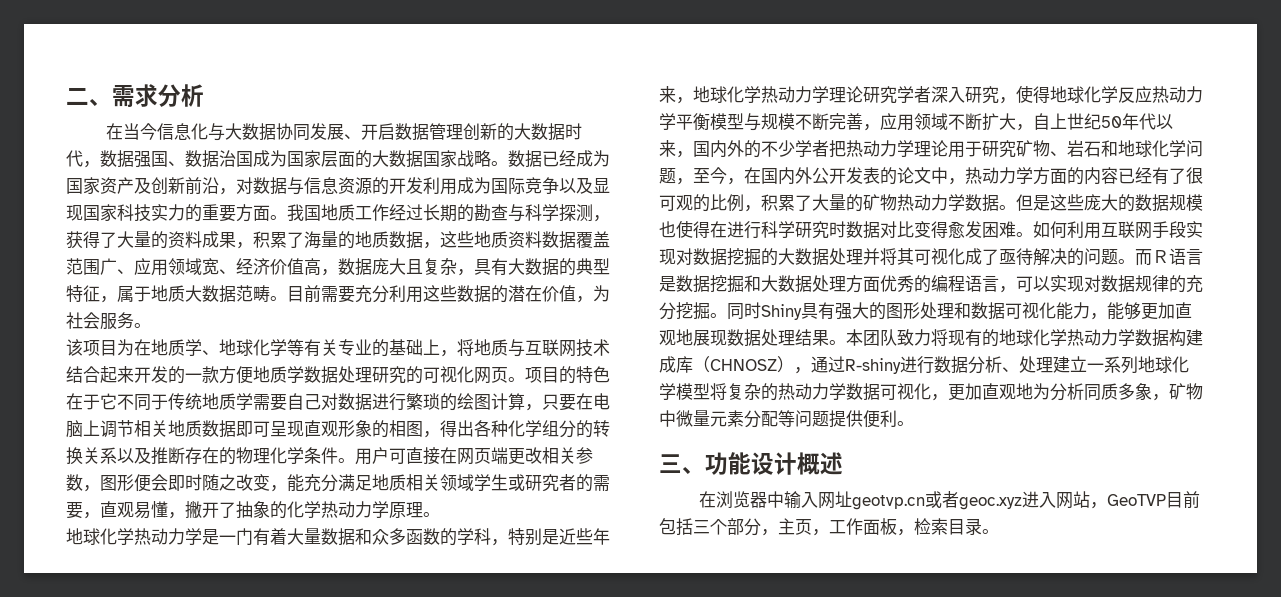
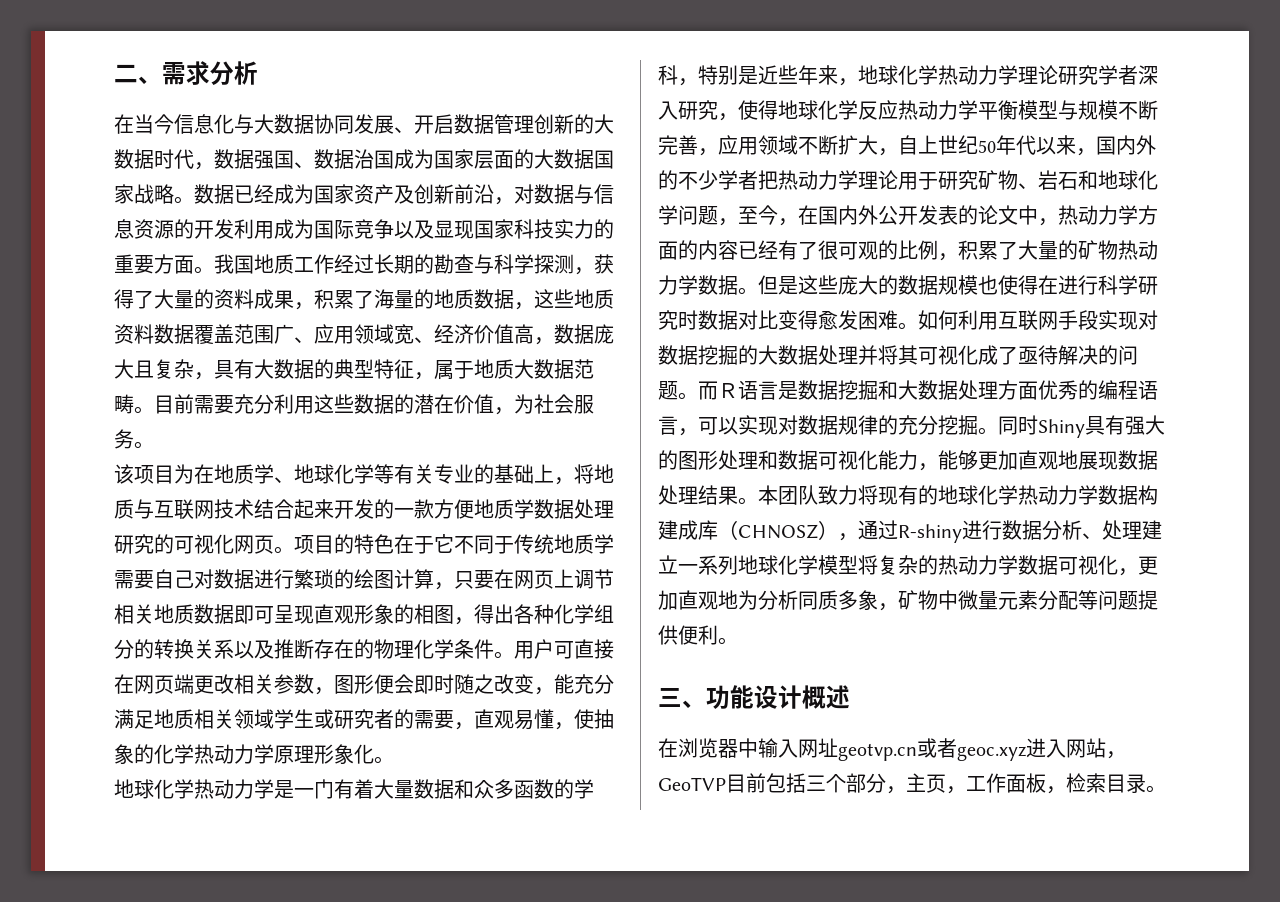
- 项目的特色在于它不同于传统地质学需要自己对数据进行繁琐的绘图计算，只要在电脑上调节相关地质数据即可呈现直观形象的相图，得出各种化学组分的转换关系以及推断存在的物理化学条件。
+ 项目的特色在于它不同于传统地质学需要自己对数据进行繁琐的绘图计算，只要在网页上调节相关地质数据即可呈现直观形象的相图，得出各种化学组分的转换关系以及推断存在的物理化学条件。
- 用户可直接在网页端更改相关参数，图形便会即时随之改变，能充分满足地质相关领域学生或研究者的需要，直观易懂，撇开了抽象的化学热动力学原理。
+ 用户可直接在网页端更改相关参数，图形便会即时随之改变，能充分满足地质相关领域学生或研究者的需要，直观易懂，使抽象的化学热动力学原理形象化。

